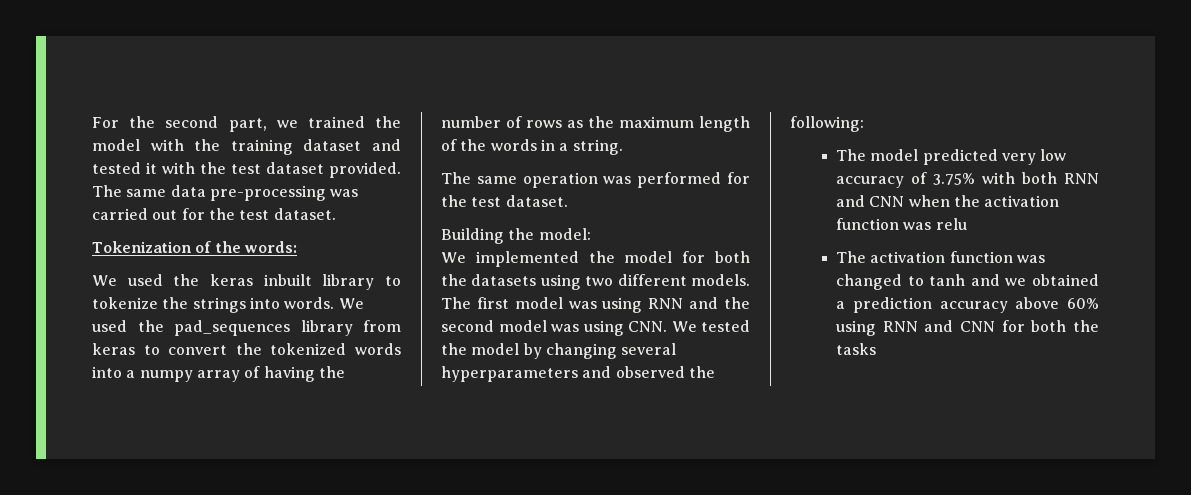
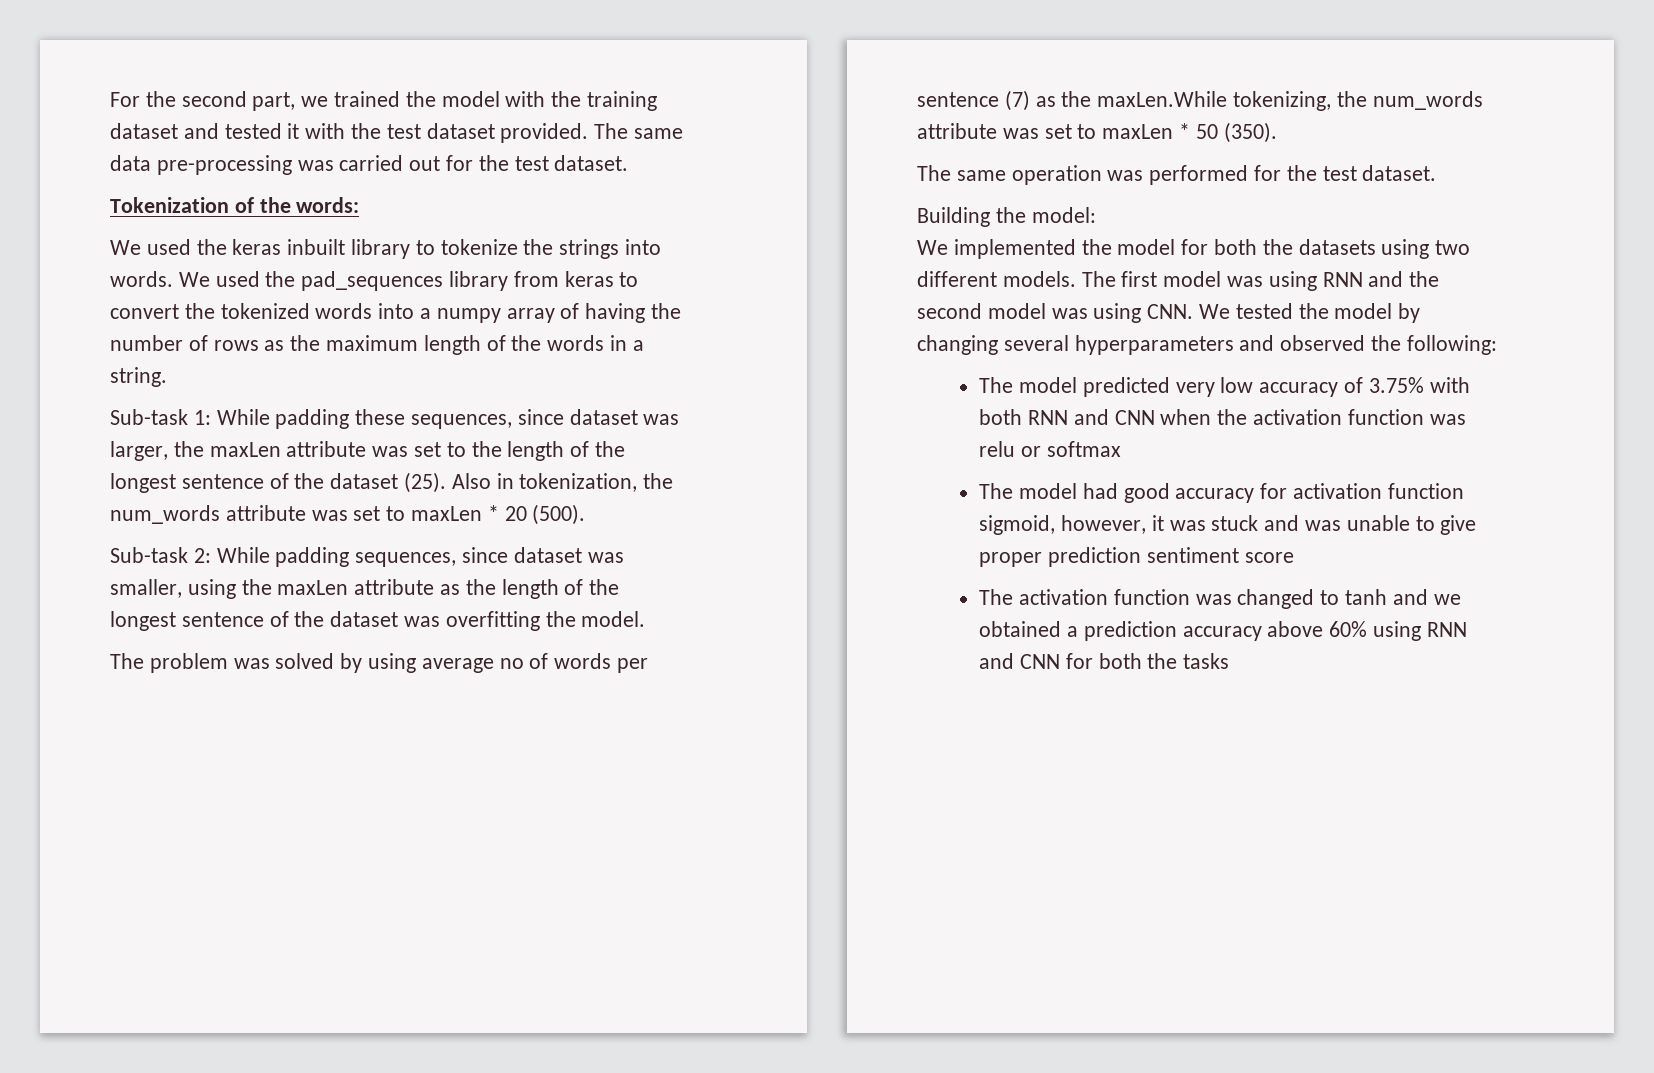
+ Sub-task 1: While padding these sequences, since dataset was larger, the maxLen attribute was set to the length of the longest sentence of the dataset (25). Also in tokenization, the num_words attribute was set to maxLen * 20 (500).
+ Sub-task 2: While padding sequences, since dataset was smaller, using the maxLen attribute as the length of the longest sentence of the dataset was overfitting the model.
+ The problem was solved by using average no of words per sentence (7) as the maxLen.While tokenizing, the num_words attribute was set to maxLen * 50 (350).
- The model predicted very low accuracy of 3.75% with both RNN and CNN when the activation function was relu
+ The model predicted very low accuracy of 3.75% with both RNN and CNN when the activation function was relu or softmax
+ The model had good accuracy for activation function sigmoid, however, it was stuck and was unable to give proper prediction sentiment score

